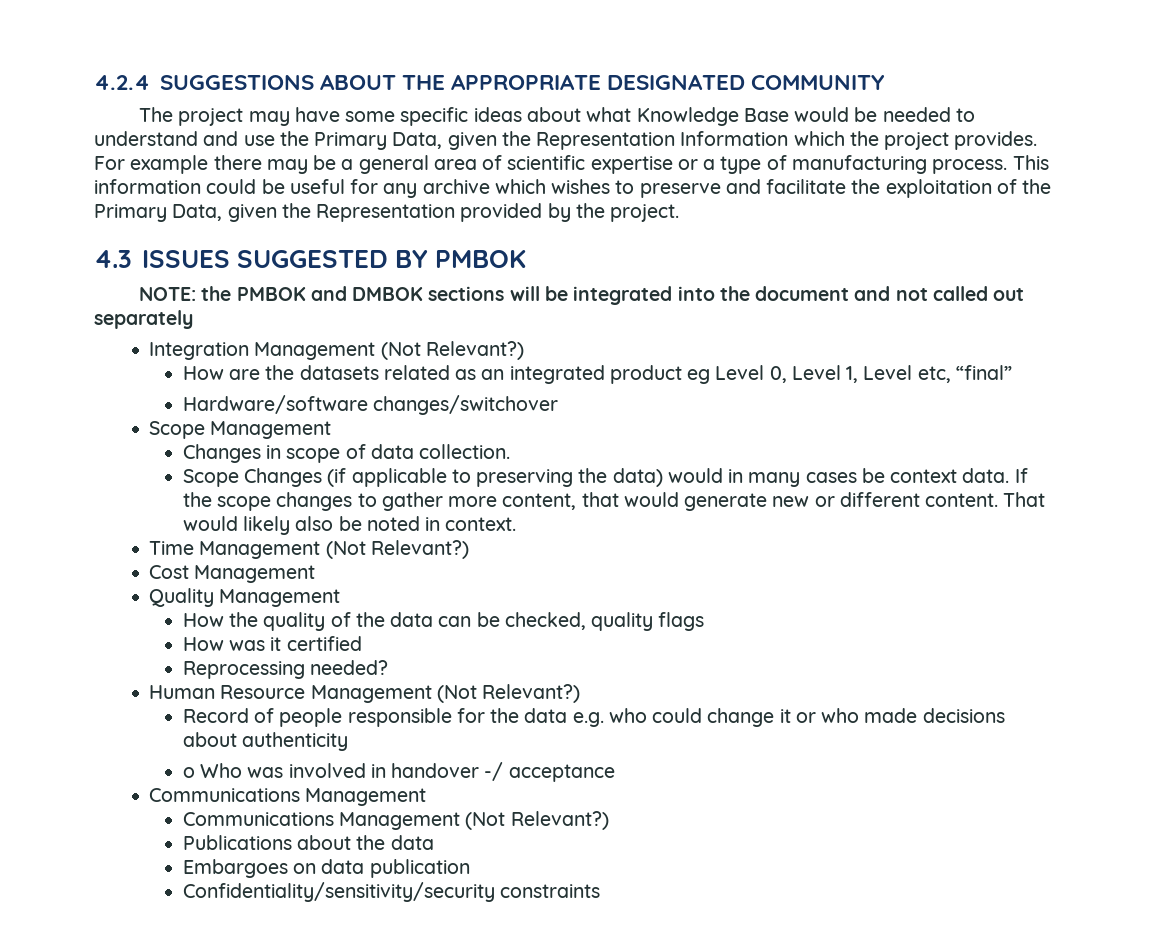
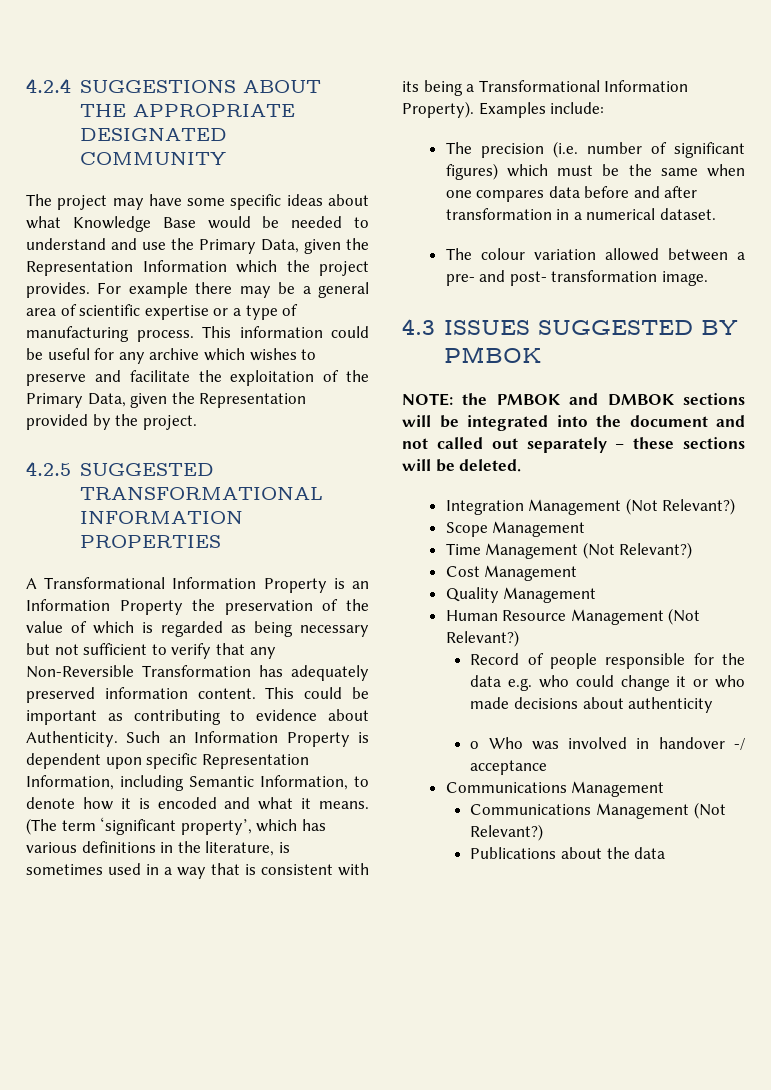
+ 4.2.5 SUGGESTED TRANSFORMATIONAL INFORMATION PROPERTIES
+ A Transformational Information Property is an Information Property the preservation of the value of which is regarded as being necessary but not sufficient to verify that any Non-Reversible Transformation has adequately preserved information content. This could be important as contributing to evidence about Authenticity. Such an Information Property is dependent upon specific Representation Information, including Semantic Information, to denote how it is encoded and what it means. (The term ‘significant property’, which has various definitions in the literature, is sometimes used in a way that is consistent with its being a Transformational Information Property). Examples include:
+ The precision (i.e. number of significant figures) which must be the same when one compares data before and after transformation in a numerical dataset.
+ The colour variation allowed between a pre- and post- transformation image.
- NOTE: the PMBOK and DMBOK sections will be integrated into the document and not called out separately
+ NOTE: the PMBOK and DMBOK sections will be integrated into the document and not called out separately – these sections will be deleted.
  Integration Management (Not Relevant?)
- How are the datasets related as an integrated product eg Level 0, Level 1, Level etc, “final”
- Hardware/software changes/switchover
  Scope Management
- Changes in scope of data collection.
- Scope Changes (if applicable to preserving the data) would in many cases be context data. If the scope changes to gather more content, that would generate new or different content. That would likely also be noted in context.
- How the quality of the data can be checked, quality flags
- How was it certified
- Reprocessing needed?
- Embargoes on data publication
- Confidentiality/sensitivity/security constraints

